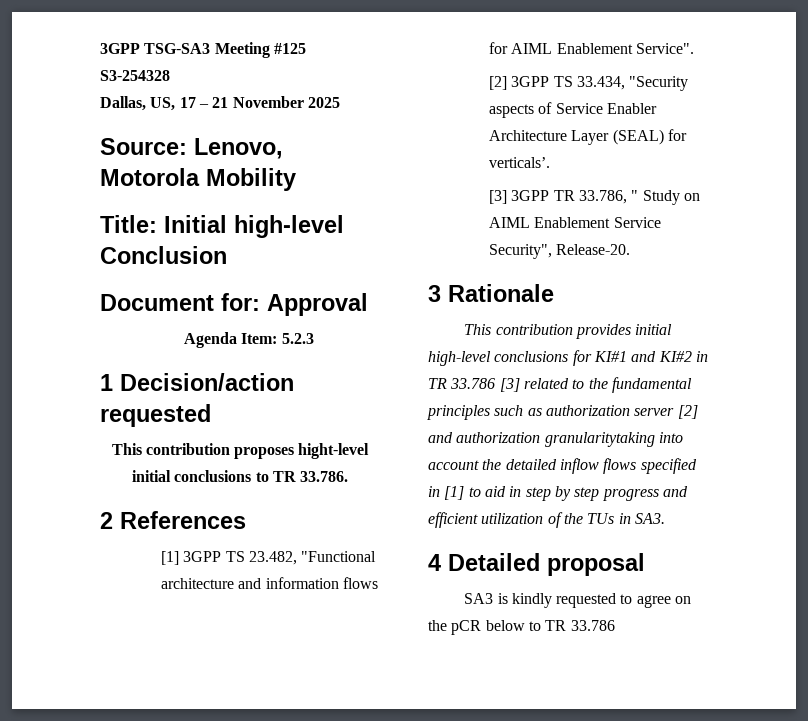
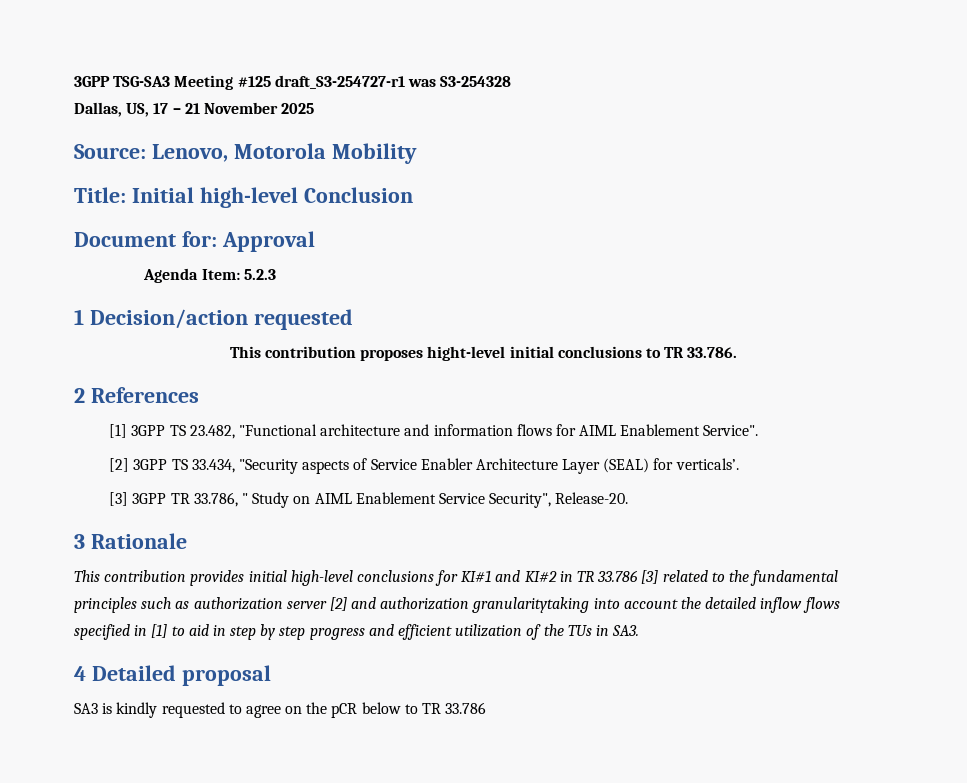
- 3GPP TSG-SA3 Meeting #125 S3-254328
+ 3GPP TSG-SA3 Meeting #125 draft_S3-254727-r1 was S3-254328

